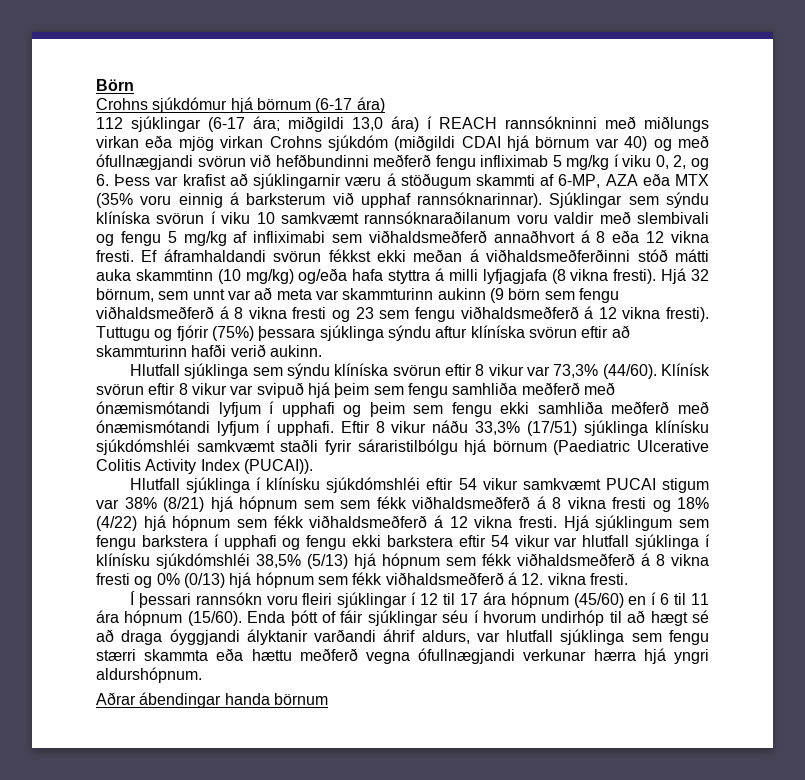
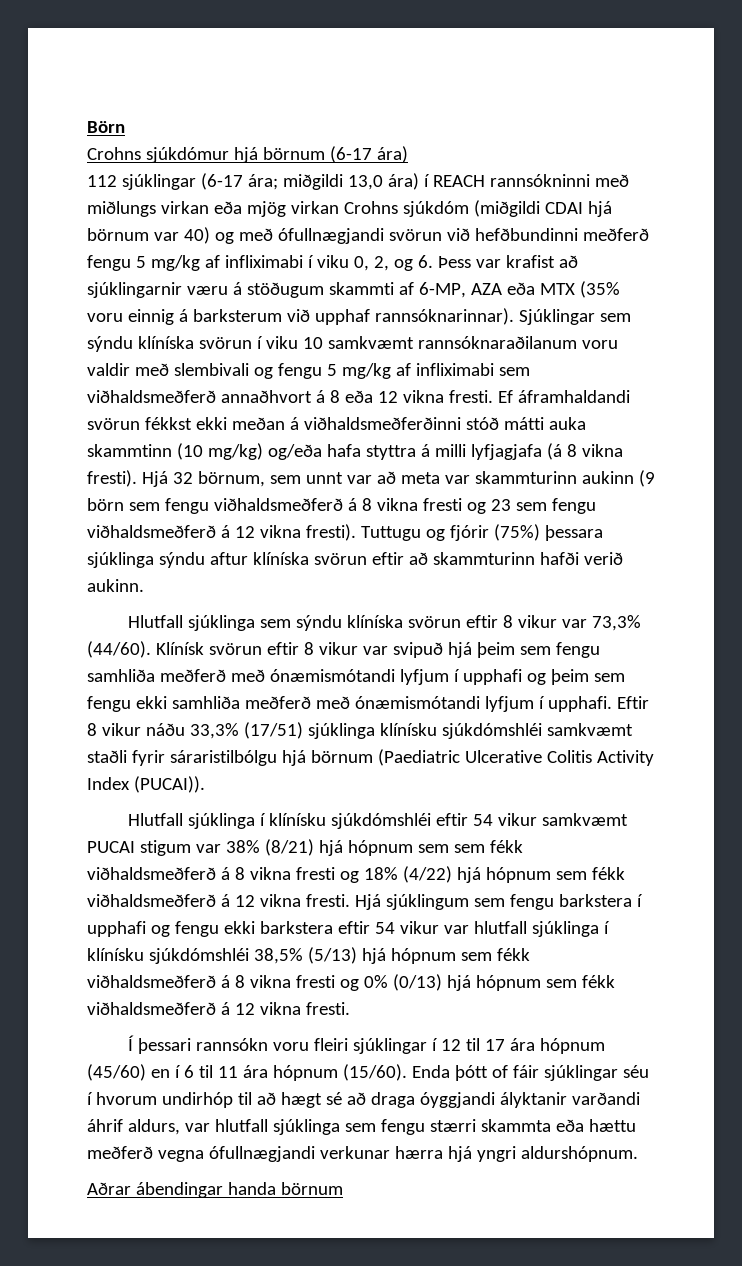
- 112 sjúklingar (6-17 ára; miðgildi 13,0 ára) í REACH rannsókninni með miðlungs virkan eða mjög virkan Crohns sjúkdóm (miðgildi CDAI hjá börnum var 40) og með ófullnægjandi svörun við hefðbundinni meðferð fengu infliximab 5 mg/kg í viku 0, 2, og 6. Þess var krafist að sjúklingarnir væru á stöðugum skammti af 6-MP, AZA eða MTX (35% voru einnig á barksterum við upphaf rannsóknarinnar).
+ 112 sjúklingar (6-17 ára; miðgildi 13,0 ára) í REACH rannsókninni með miðlungs virkan eða mjög virkan Crohns sjúkdóm (miðgildi CDAI hjá börnum var 40) og með ófullnægjandi svörun við hefðbundinni meðferð fengu 5 mg/kg af infliximabi í viku 0, 2, og 6. Þess var krafist að sjúklingarnir væru á stöðugum skammti af 6-MP, AZA eða MTX (35% voru einnig á barksterum við upphaf rannsóknarinnar).
- Ef áframhaldandi svörun fékkst ekki meðan á viðhaldsmeðferðinni stóð mátti auka skammtinn (10 mg/kg) og/eða hafa styttra á milli lyfjagjafa (8 vikna fresti).
+ Ef áframhaldandi svörun fékkst ekki meðan á viðhaldsmeðferðinni stóð mátti auka skammtinn (10 mg/kg) og/eða hafa styttra á milli lyfjagjafa (á 8 vikna fresti).
- Hjá sjúklingum sem fengu barkstera í upphafi og fengu ekki barkstera eftir 54 vikur var hlutfall sjúklinga í klínísku sjúkdómshléi 38,5% (5/13) hjá hópnum sem fékk viðhaldsmeðferð á 8 vikna fresti og 0% (0/13) hjá hópnum sem fékk viðhaldsmeðferð á 12. vikna fresti.
+ Hjá sjúklingum sem fengu barkstera í upphafi og fengu ekki barkstera eftir 54 vikur var hlutfall sjúklinga í klínísku sjúkdómshléi 38,5% (5/13) hjá hópnum sem fékk viðhaldsmeðferð á 8 vikna fresti og 0% (0/13) hjá hópnum sem fékk viðhaldsmeðferð á 12 vikna fresti.

